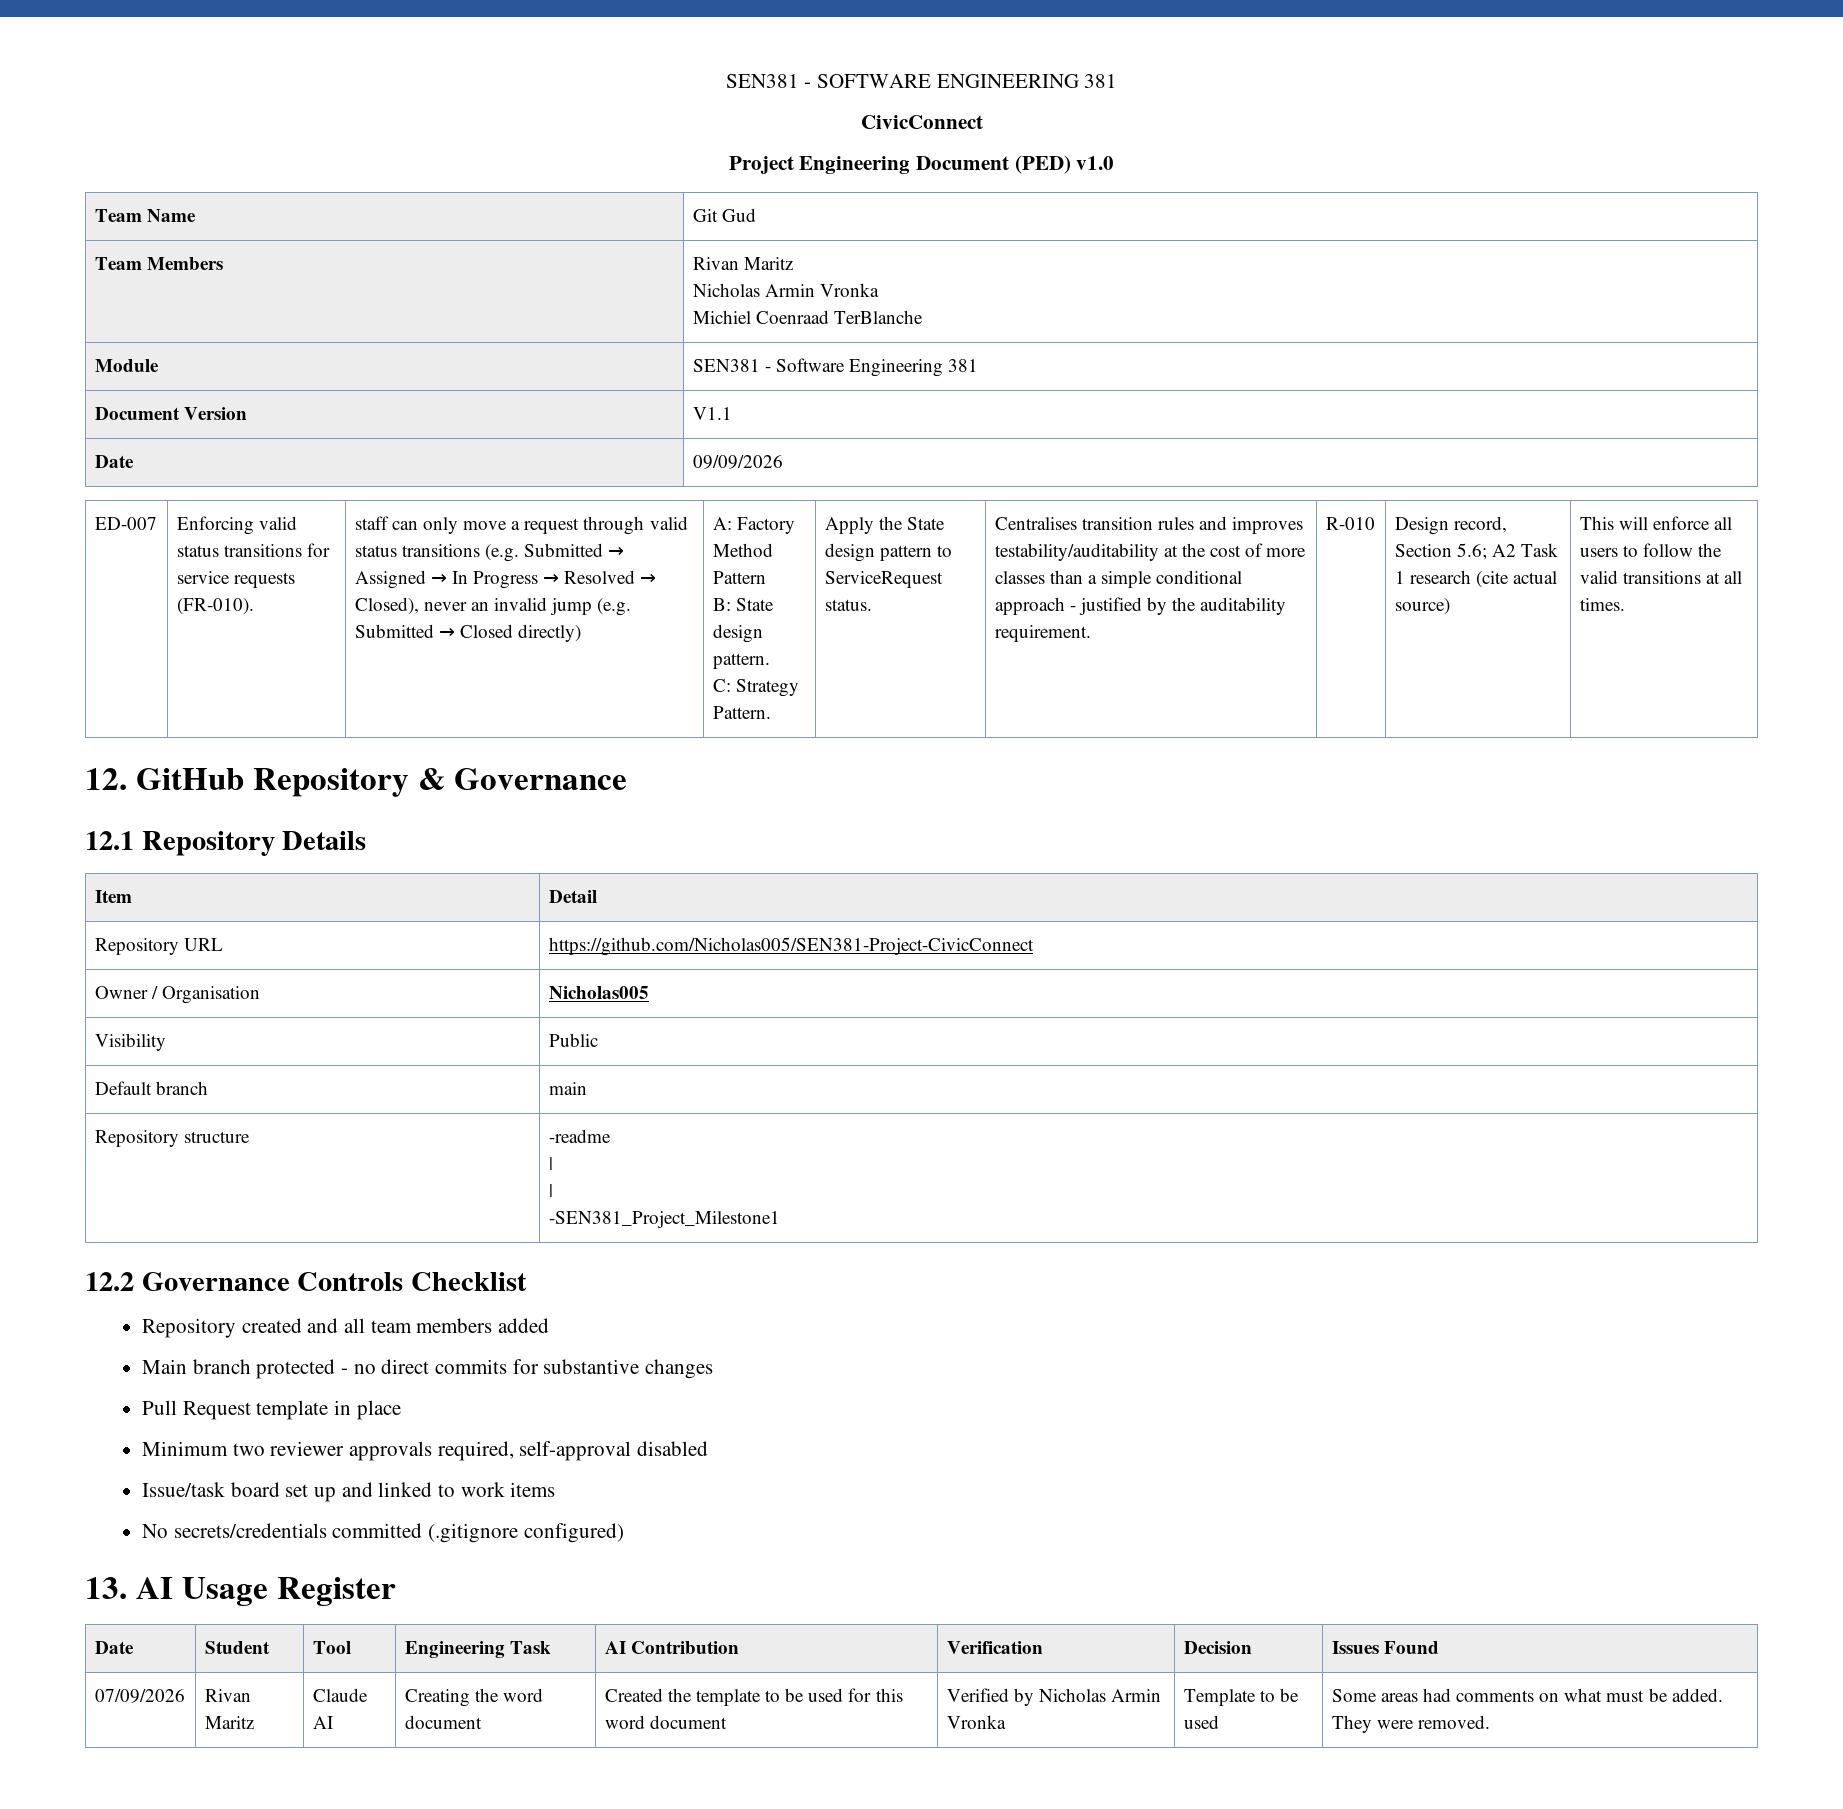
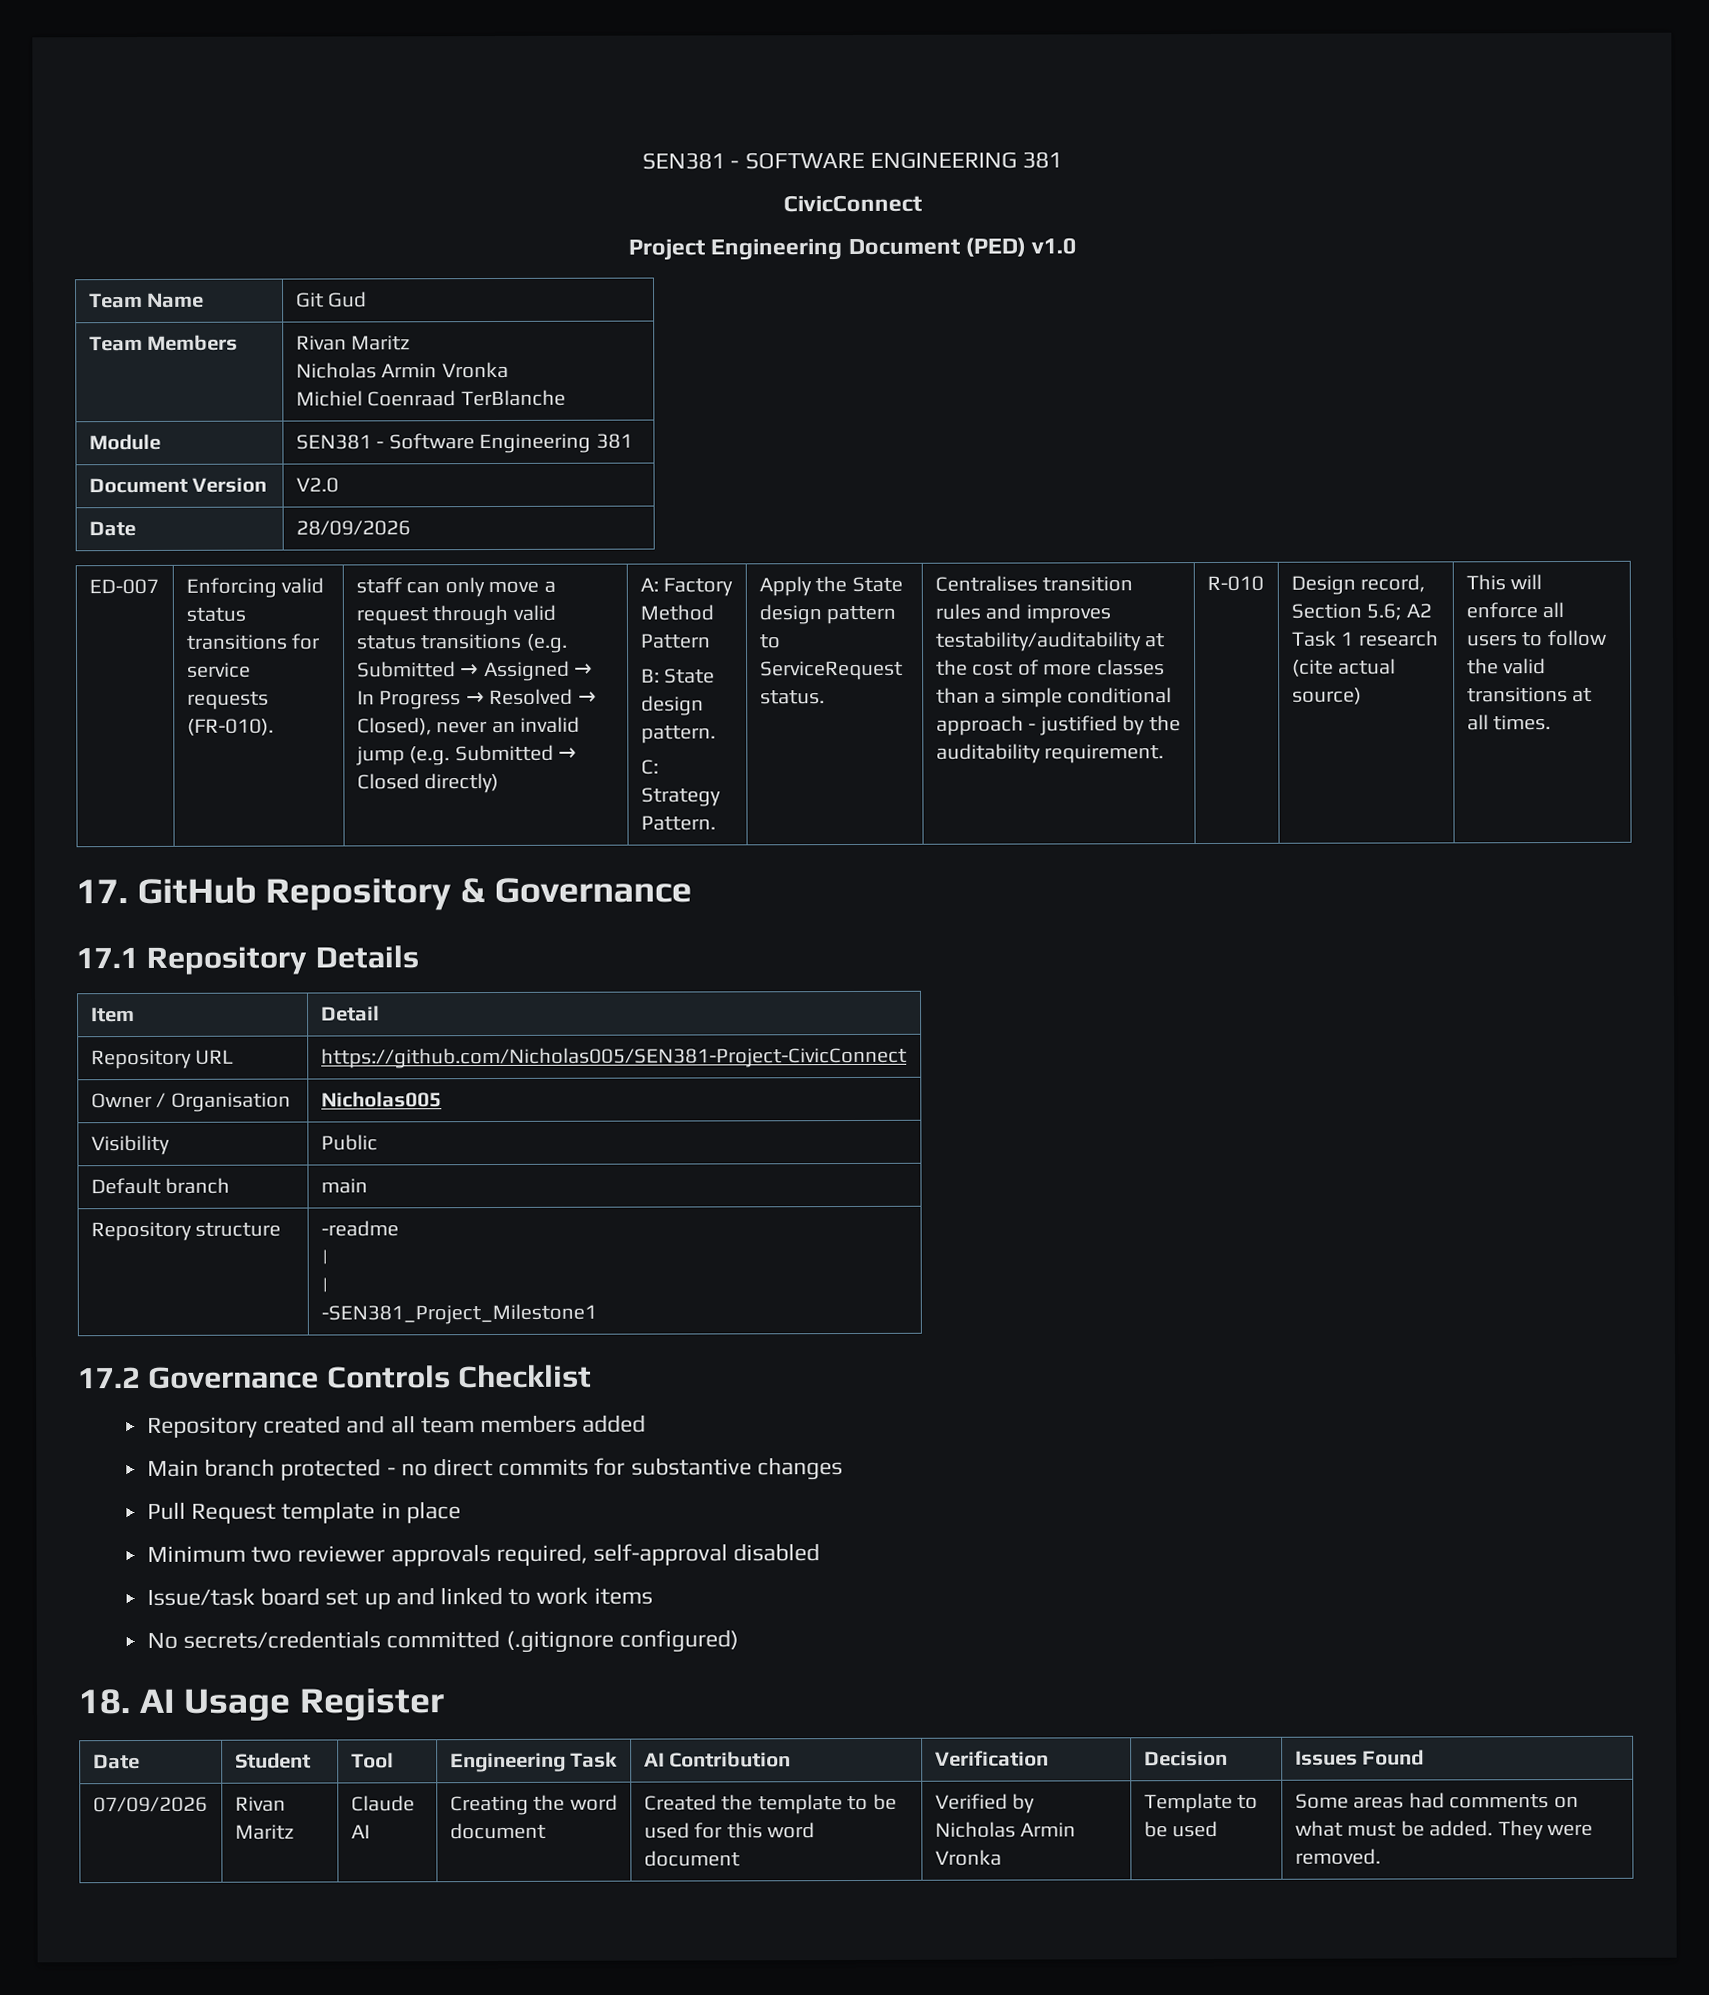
- Document Version | V1.1
- Date | 09/09/2026
+ Document Version | V2.0
+ Date | 28/09/2026
- 12. GitHub Repository & Governance
+ 17. GitHub Repository & Governance
- 12.1 Repository Details
+ 17.1 Repository Details
- 12.2 Governance Controls Checklist
+ 17.2 Governance Controls Checklist
- 13. AI Usage Register
+ 18. AI Usage Register

